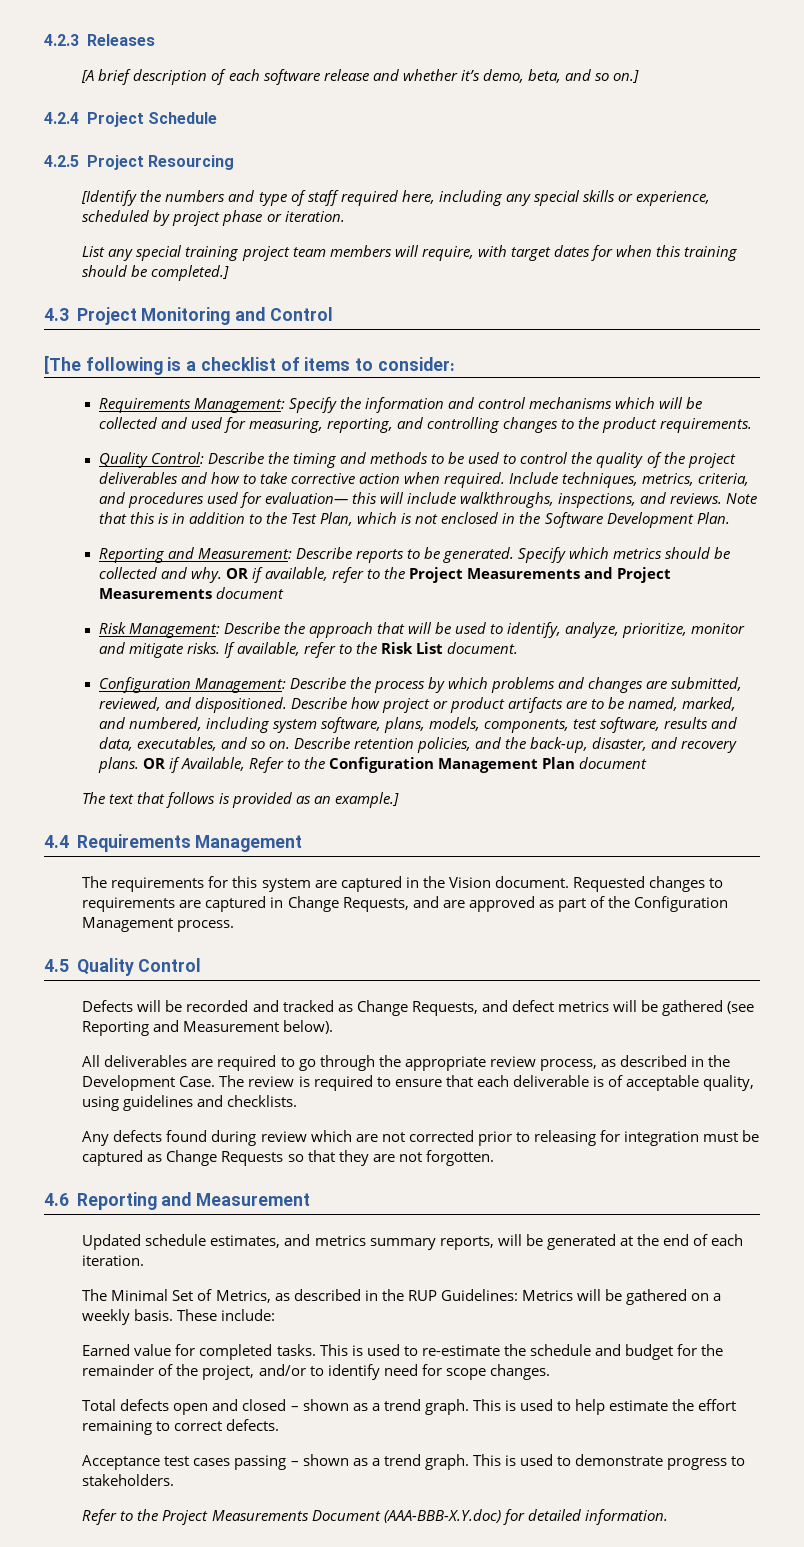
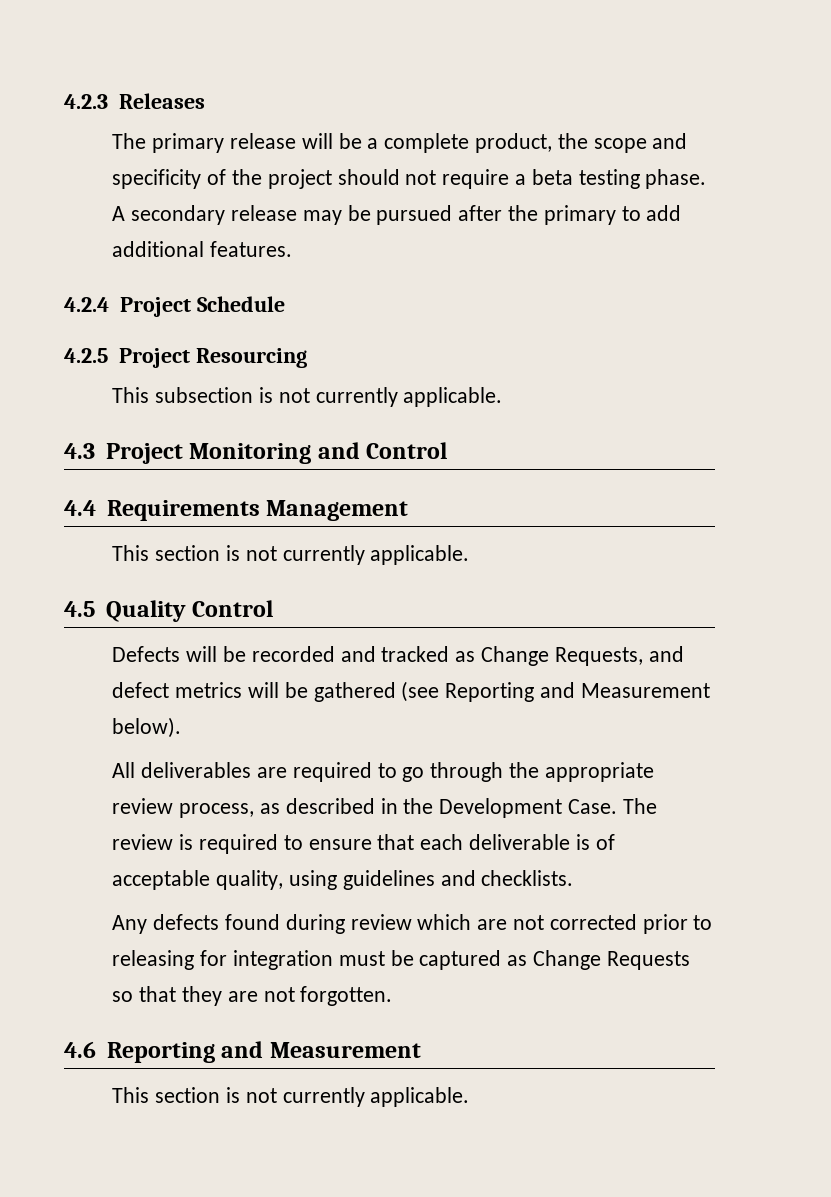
- [A brief description of each software release and whether it’s demo, beta, and so on.]
+ The primary release will be a complete product, the scope and specificity of the project should not require a beta testing phase. A secondary release may be pursued after the primary to add additional features.
- [Identify the numbers and type of staff required here, including any special skills or experience, scheduled by project phase or iteration.
- List any special training project team members will require, with target dates for when this training should be completed.]
+ This subsection is not currently applicable.
- [The following is a checklist of items to consider:
- Requirements Management: Specify the information and control mechanisms which will be collected and used for measuring, reporting, and controlling changes to the product requirements.
- Quality Control: Describe the timing and methods to be used to control the quality of the project deliverables and how to take corrective action when required. Include techniques, metrics, criteria, and procedures used for evaluation— this will include walkthroughs, inspections, and reviews. Note that this is in addition to the Test Plan, which is not enclosed in the Software Development Plan.
- Reporting and Measurement: Describe reports to be generated. Specify which metrics should be collected and why. OR if available, refer to the Project Measurements and Project Measurements document
- Risk Management: Describe the approach that will be used to identify, analyze, prioritize, monitor and mitigate risks. If available, refer to the Risk List document.
- Configuration Management: Describe the process by which problems and changes are submitted, reviewed, and dispositioned. Describe how project or product artifacts are to be named, marked, and numbered, including system software, plans, models, components, test software, results and data, executables, and so on. Describe retention policies, and the back-up, disaster, and recovery plans. OR if Available, Refer to the Configuration Management Plan document
- The text that follows is provided as an example.]
  4.4 Requirements Management
- The requirements for this system are captured in the Vision document. Requested changes to requirements are captured in Change Requests, and are approved as part of the Configuration Management process.
+ This section is not currently applicable.
  4.6 Reporting and Measurement
- Updated schedule estimates, and metrics summary reports, will be generated at the end of each iteration.
- The Minimal Set of Metrics, as described in the RUP Guidelines: Metrics will be gathered on a weekly basis. These include:
- Earned value for completed tasks. This is used to re-estimate the schedule and budget for the remainder of the project, and/or to identify need for scope changes.
- Total defects open and closed – shown as a trend graph. This is used to help estimate the effort remaining to correct defects.
- Acceptance test cases passing – shown as a trend graph. This is used to demonstrate progress to stakeholders.
- Refer to the Project Measurements Document (AAA-BBB-X.Y.doc) for detailed information.
+ This section is not currently applicable.

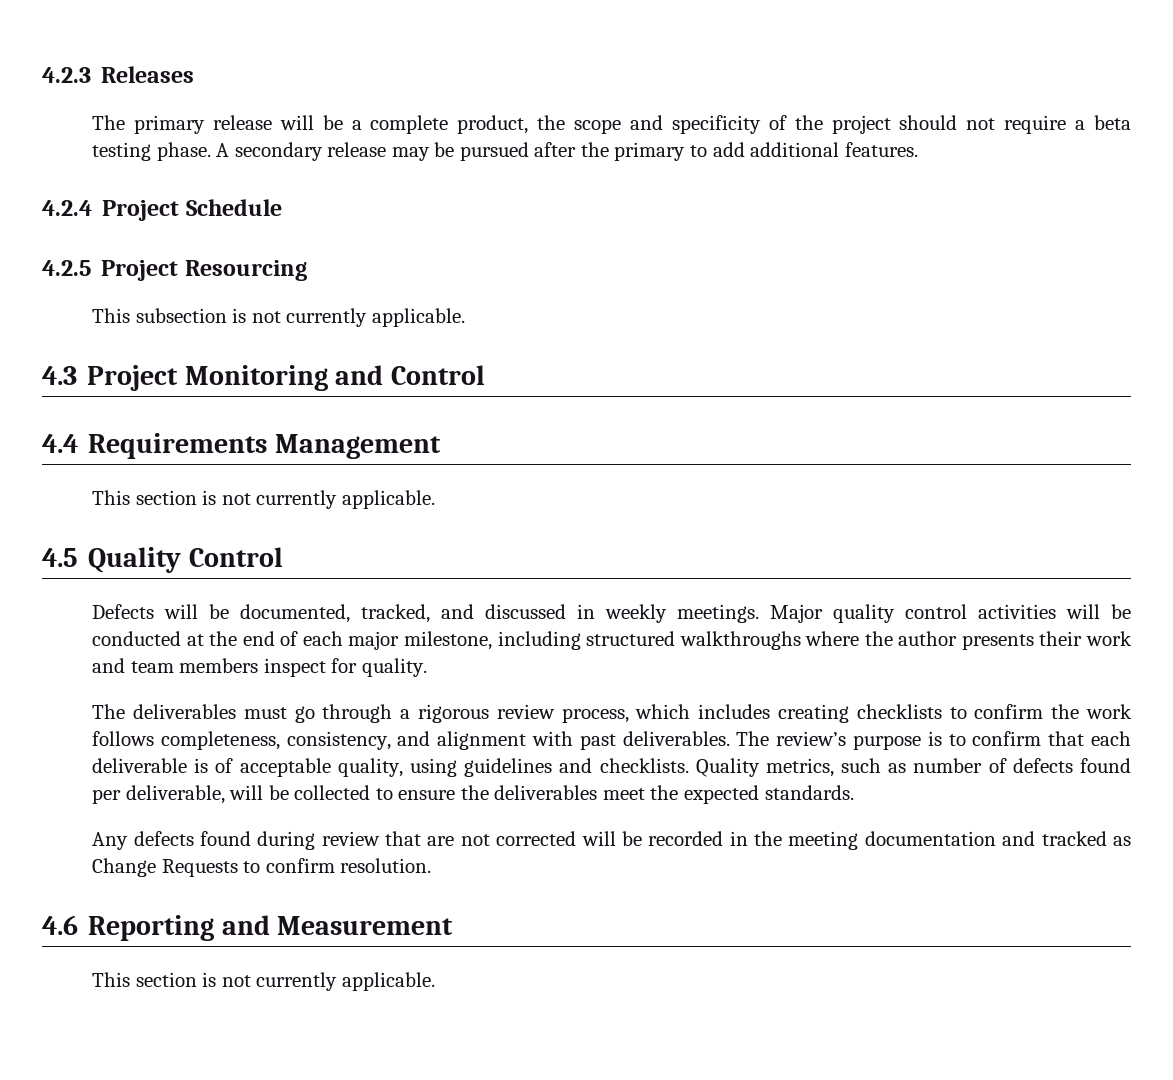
- Defects will be recorded and tracked as Change Requests, and defect metrics will be gathered (see Reporting and Measurement below).
- All deliverables are required to go through the appropriate review process, as described in the Development Case. The review is required to ensure that each deliverable is of acceptable quality, using guidelines and checklists.
+ Defects will be documented, tracked, and discussed in weekly meetings. Major quality control activities will be conducted at the end of each major milestone, including structured walkthroughs where the author presents their work and team members inspect for quality.
+ The deliverables must go through a rigorous review process, which includes creating checklists to confirm the work follows completeness, consistency, and alignment with past deliverables. The review’s purpose is to confirm that each deliverable is of acceptable quality, using guidelines and checklists. Quality metrics, such as number of defects found per deliverable, will be collected to ensure the deliverables meet the expected standards.
- Any defects found during review which are not corrected prior to releasing for integration must be captured as Change Requests so that they are not forgotten.
+ Any defects found during review that are not corrected will be recorded in the meeting documentation and tracked as Change Requests to confirm resolution.

